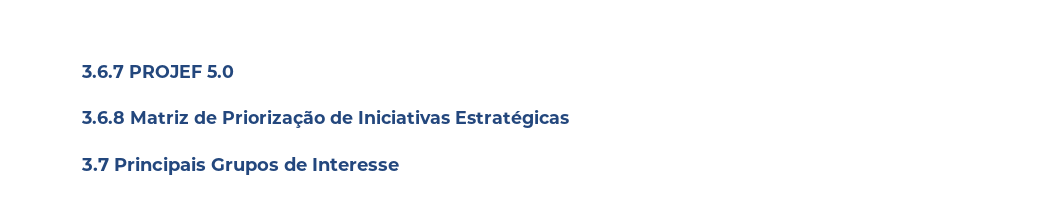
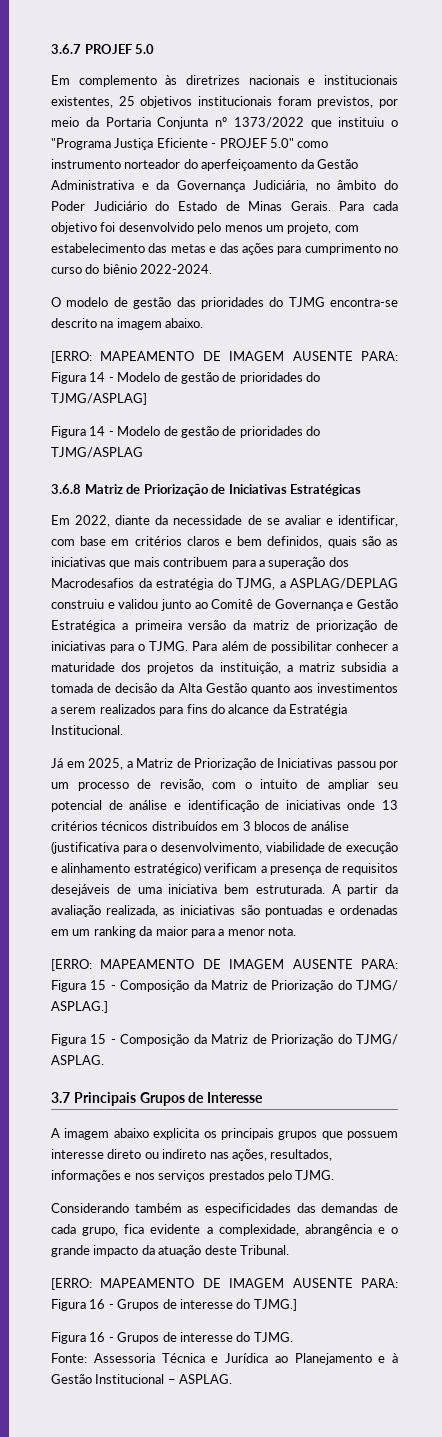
+ Em complemento às diretrizes nacionais e institucionais existentes, 25 objetivos institucionais foram previstos, por meio da Portaria Conjunta nº 1373/2022 que instituiu o "Programa Justiça Eficiente - PROJEF 5.0" como instrumento norteador do aperfeiçoamento da Gestão Administrativa e da Governança Judiciária, no âmbito do Poder Judiciário do Estado de Minas Gerais. Para cada objetivo foi desenvolvido pelo menos um projeto, com estabelecimento das metas e das ações para cumprimento no curso do biênio 2022-2024.
+ O modelo de gestão das prioridades do TJMG encontra-se descrito na imagem abaixo.
+ [ERRO: MAPEAMENTO DE IMAGEM AUSENTE PARA: Figura 14 - Modelo de gestão de prioridades do TJMG/ASPLAG]
+ Figura 14 - Modelo de gestão de prioridades do TJMG/ASPLAG
+ Em 2022, diante da necessidade de se avaliar e identificar, com base em critérios claros e bem definidos, quais são as iniciativas que mais contribuem para a superação dos Macrodesafios da estratégia do TJMG, a ASPLAG/DEPLAG construiu e validou junto ao Comitê de Governança e Gestão Estratégica a primeira versão da matriz de priorização de iniciativas para o TJMG. Para além de possibilitar conhecer a maturidade dos projetos da instituição, a matriz subsidia a tomada de decisão da Alta Gestão quanto aos investimentos a serem realizados para fins do alcance da Estratégia Institucional.
+ Já em 2025, a Matriz de Priorização de Iniciativas passou por um processo de revisão, com o intuito de ampliar seu potencial de análise e identificação de iniciativas onde 13 critérios técnicos distribuídos em 3 blocos de análise (justificativa para o desenvolvimento, viabilidade de execução e alinhamento estratégico) verificam a presença de requisitos desejáveis de uma iniciativa bem estruturada. A partir da avaliação realizada, as iniciativas são pontuadas e ordenadas em um ranking da maior para a menor nota.
+ [ERRO: MAPEAMENTO DE IMAGEM AUSENTE PARA: Figura 15 - Composição da Matriz de Priorização do TJMG/ ASPLAG.]
+ Figura 15 - Composição da Matriz de Priorização do TJMG/ ASPLAG.
+ A imagem abaixo explicita os principais grupos que possuem interesse direto ou indireto nas ações, resultados, informações e nos serviços prestados pelo TJMG.
+ Considerando também as especificidades das demandas de cada grupo, fica evidente a complexidade, abrangência e o grande impacto da atuação deste Tribunal.
+ [ERRO: MAPEAMENTO DE IMAGEM AUSENTE PARA: Figura 16 - Grupos de interesse do TJMG.]
+ Figura 16 - Grupos de interesse do TJMG.
+ Fonte: Assessoria Técnica e Jurídica ao Planejamento e à Gestão Institucional – ASPLAG.

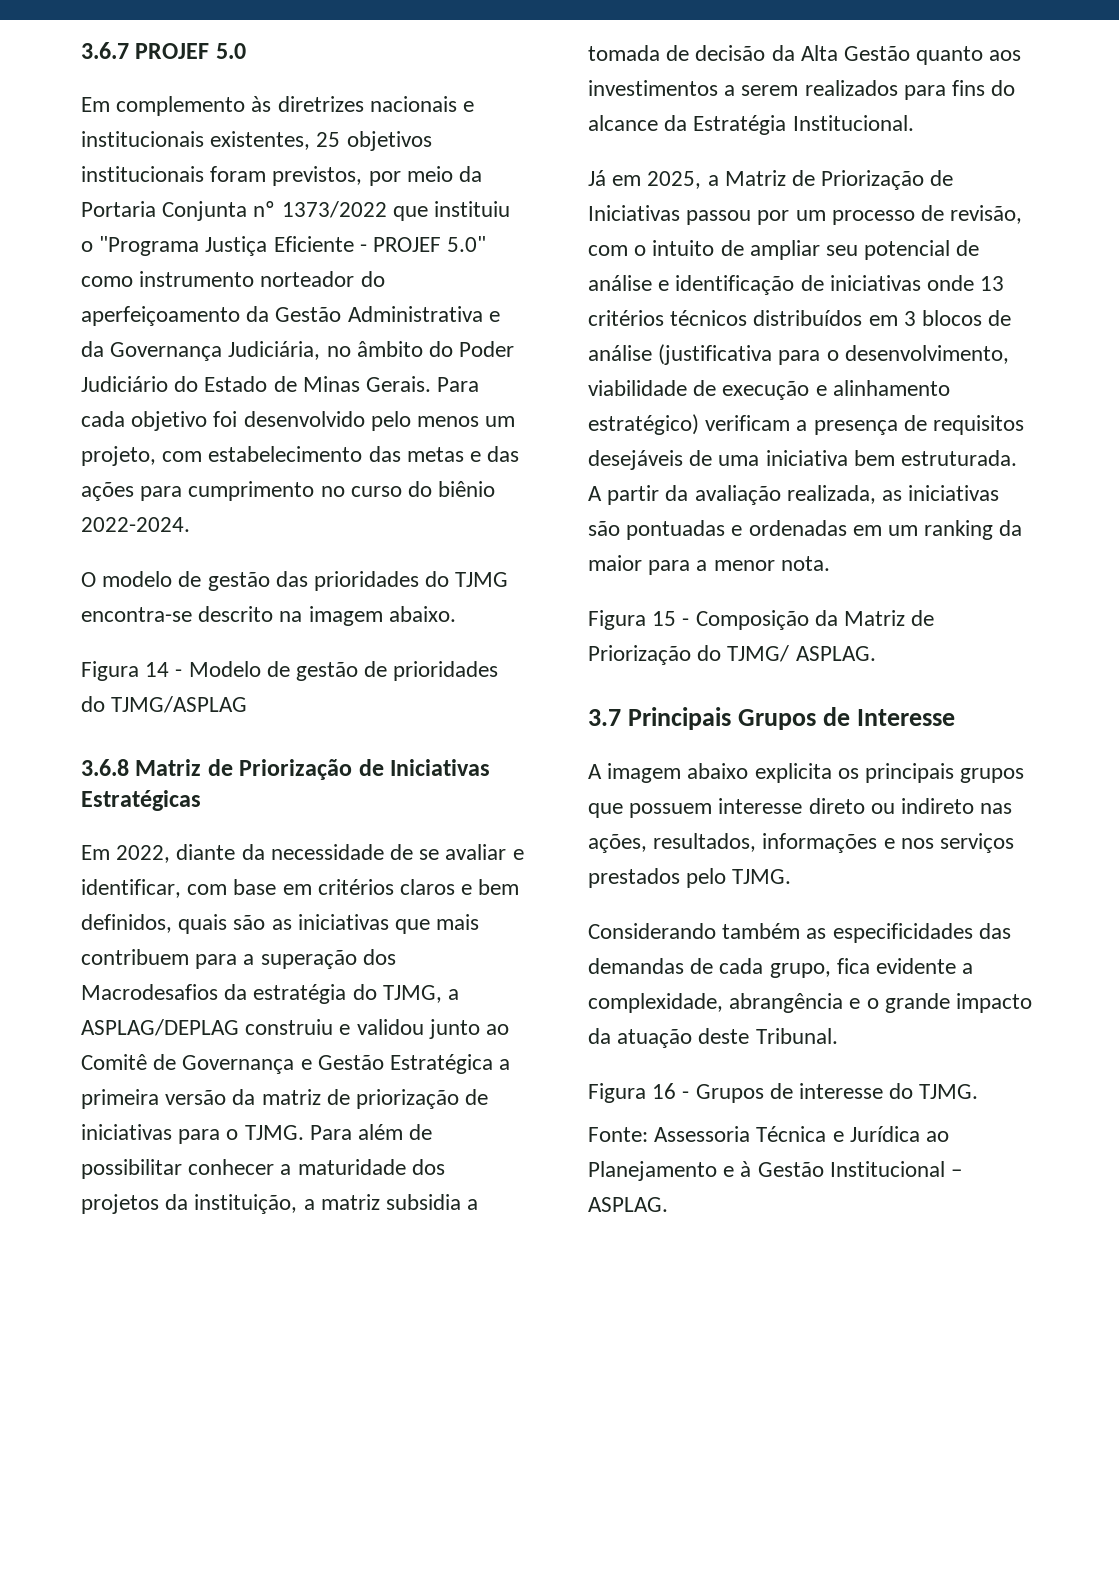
- [ERRO: MAPEAMENTO DE IMAGEM AUSENTE PARA: Figura 14 - Modelo de gestão de prioridades do TJMG/ASPLAG]
- [ERRO: MAPEAMENTO DE IMAGEM AUSENTE PARA: Figura 15 - Composição da Matriz de Priorização do TJMG/ ASPLAG.]
- [ERRO: MAPEAMENTO DE IMAGEM AUSENTE PARA: Figura 16 - Grupos de interesse do TJMG.]

